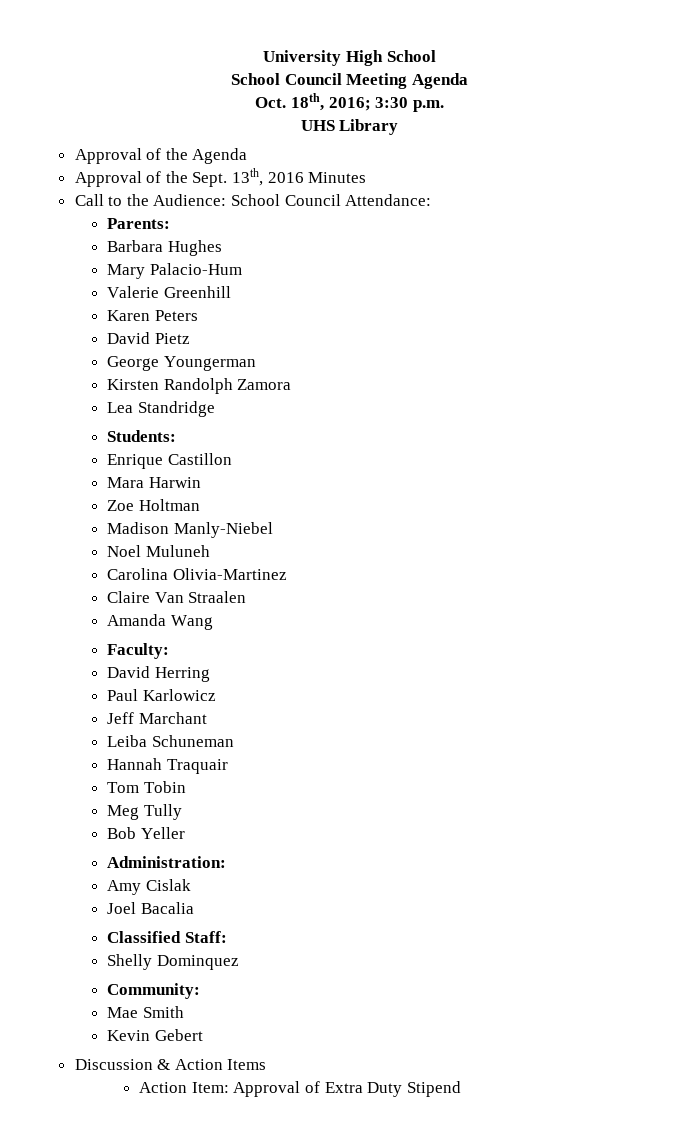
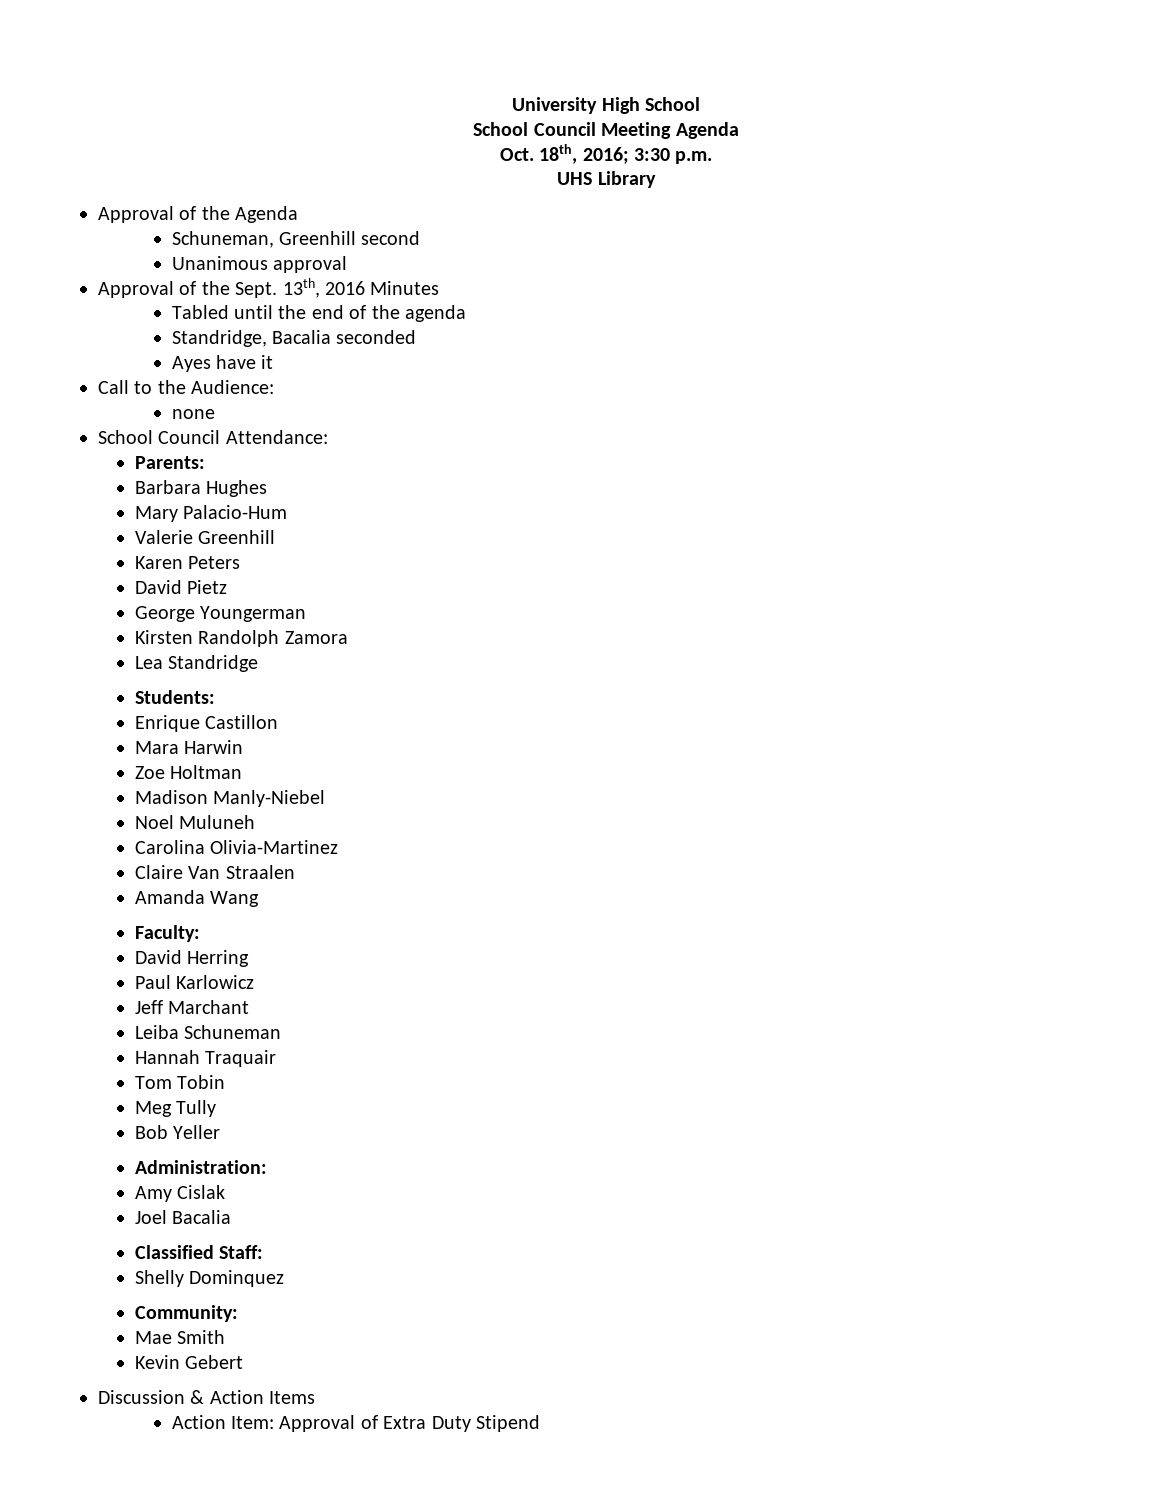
+ Schuneman, Greenhill second
+ Unanimous approval
+ Tabled until the end of the agenda
+ Standridge, Bacalia seconded
+ Ayes have it
- Call to the Audience: School Council Attendance:
+ Call to the Audience:
+ none
+ School Council Attendance:

